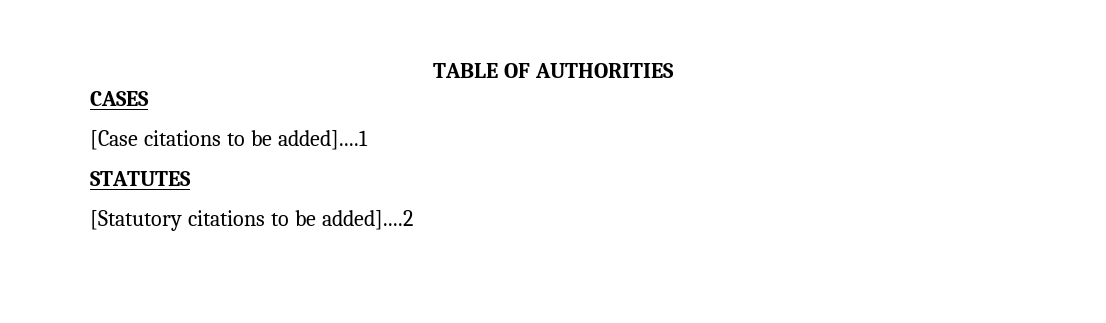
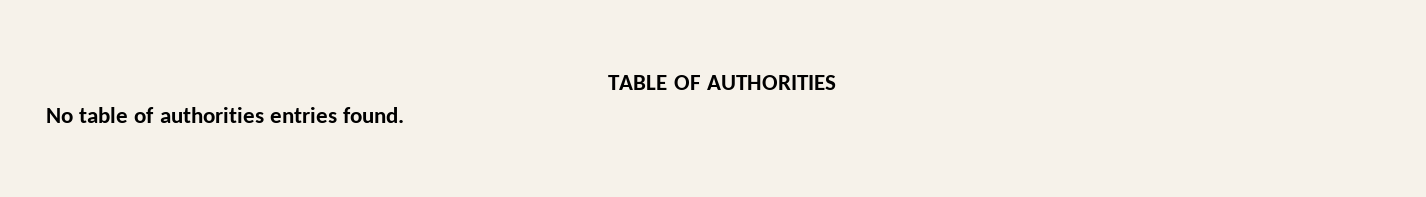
- CASES
- [Case citations to be added]....1
- STATUTES
- [Statutory citations to be added]....2
+ No table of authorities entries found.

